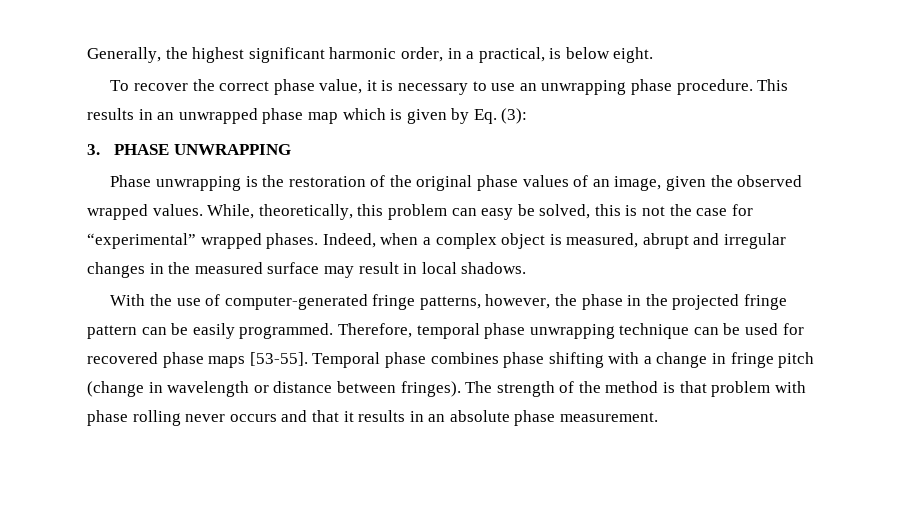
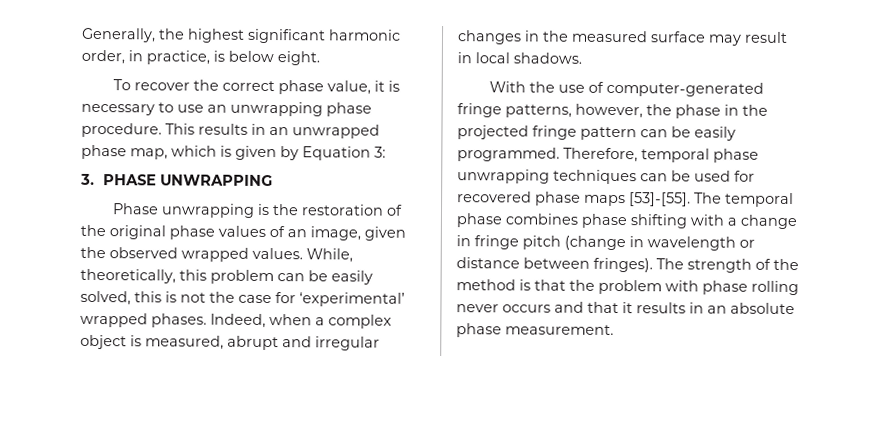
- Generally, the highest significant harmonic order, in a practical, is below eight.
+ Generally, the highest significant harmonic order, in practice, is below eight.
- This results in an unwrapped phase map which is given by Eq. (3):
+ This results in an unwrapped phase map, which is given by Equation 3:
- While, theoretically, this problem can easy be solved, this is not the case for “experimental” wrapped phases.
+ While, theoretically, this problem can be easily solved, this is not the case for ‘experimental’ wrapped phases.
- Therefore, temporal phase unwrapping technique can be used for recovered phase maps [53-55]. Temporal phase combines phase shifting with a change in fringe pitch (change in wavelength or distance between fringes).
+ Therefore, temporal phase unwrapping techniques can be used for recovered phase maps [53]-[55]. The temporal phase combines phase shifting with a change in fringe pitch (change in wavelength or distance between fringes).
- The strength of the method is that problem with phase rolling never occurs and that it results in an absolute phase measurement.
+ The strength of the method is that the problem with phase rolling never occurs and that it results in an absolute phase measurement.

